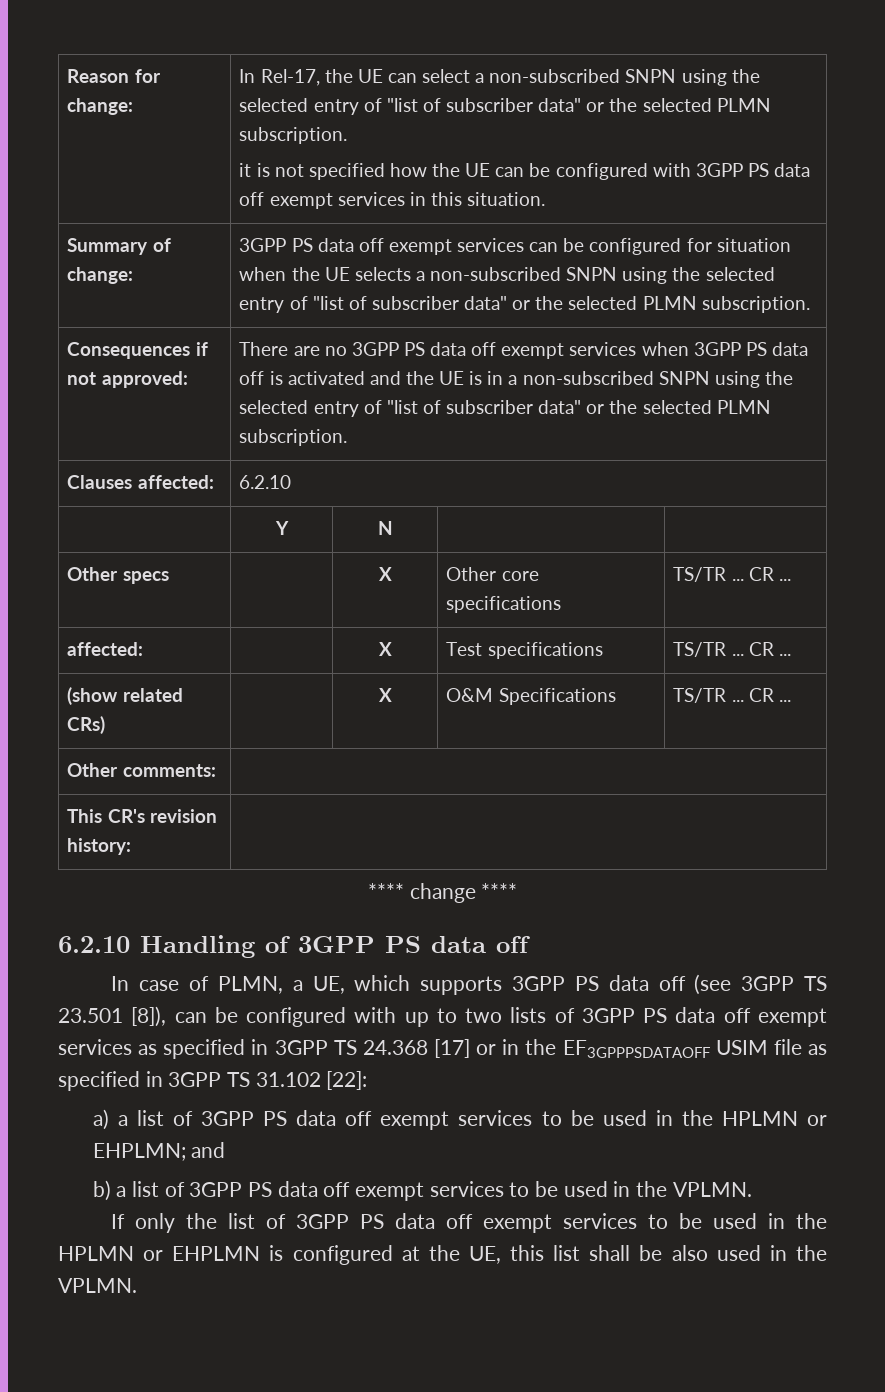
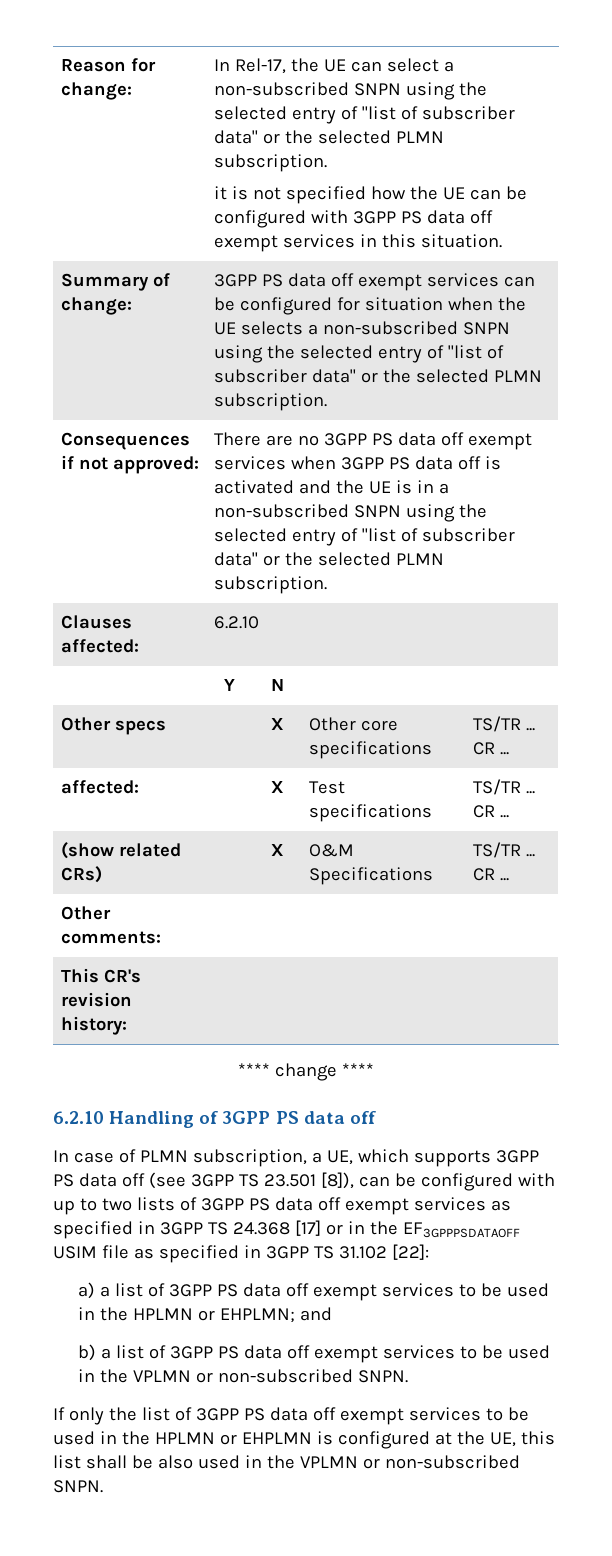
- In case of PLMN, a UE, which supports 3GPP PS data off (see 3GPP TS 23.501 [8]), can be configured with up to two lists of 3GPP PS data off exempt services as specified in 3GPP TS 24.368 [17] or in the EF3GPPPSDATAOFF USIM file as specified in 3GPP TS 31.102 [22]:
+ In case of PLMN subscription, a UE, which supports 3GPP PS data off (see 3GPP TS 23.501 [8]), can be configured with up to two lists of 3GPP PS data off exempt services as specified in 3GPP TS 24.368 [17] or in the EF3GPPPSDATAOFF USIM file as specified in 3GPP TS 31.102 [22]:
- b) a list of 3GPP PS data off exempt services to be used in the VPLMN.
+ b) a list of 3GPP PS data off exempt services to be used in the VPLMN or non-subscribed SNPN.
- If only the list of 3GPP PS data off exempt services to be used in the HPLMN or EHPLMN is configured at the UE, this list shall be also used in the VPLMN.
+ If only the list of 3GPP PS data off exempt services to be used in the HPLMN or EHPLMN is configured at the UE, this list shall be also used in the VPLMN or non-subscribed SNPN.

